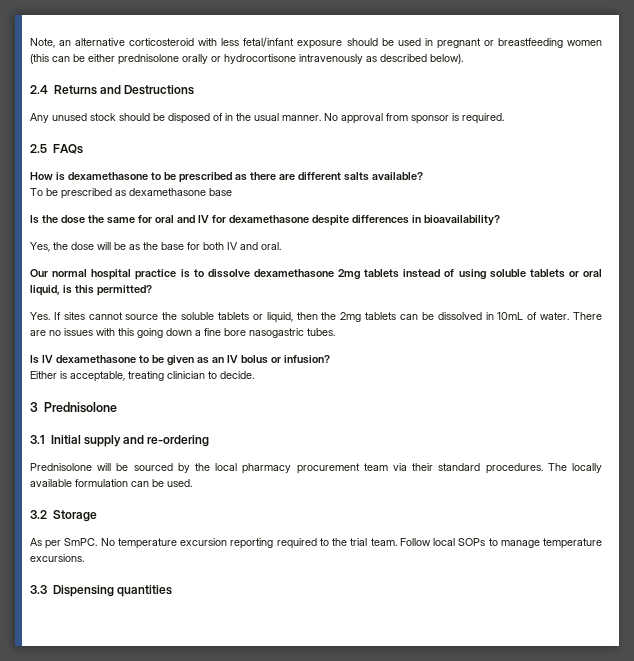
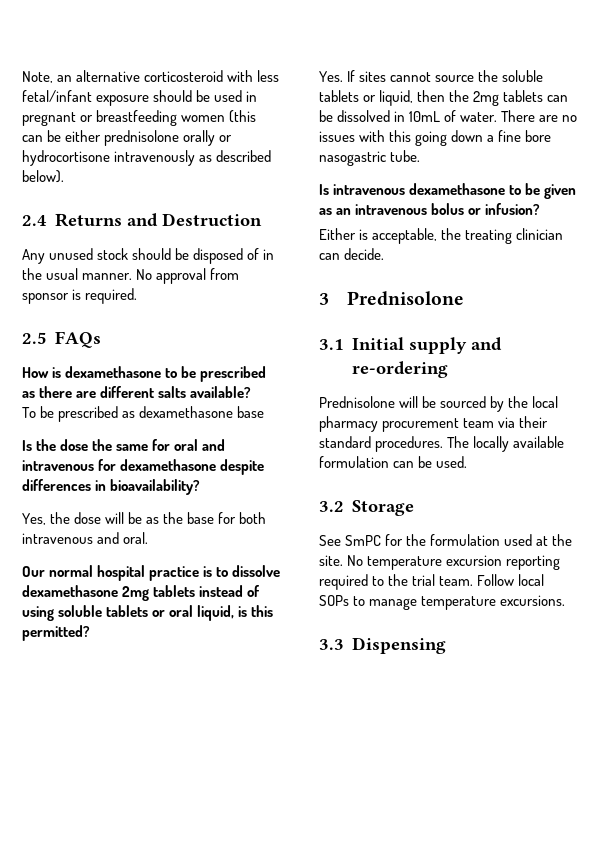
- 2.4 Returns and Destructions
+ 2.4 Returns and Destruction
- Is the dose the same for oral and IV for dexamethasone despite differences in bioavailability?
+ Is the dose the same for oral and intravenous for dexamethasone despite differences in bioavailability?
- Yes, the dose will be as the base for both IV and oral.
+ Yes, the dose will be as the base for both intravenous and oral.
- There are no issues with this going down a fine bore nasogastric tubes.
- Is IV dexamethasone to be given as an IV bolus or infusion?
+ There are no issues with this going down a fine bore nasogastric tube.
+ Is intravenous dexamethasone to be given as an intravenous bolus or infusion?
- Either is acceptable, treating clinician to decide.
+ Either is acceptable, the treating clinician can decide.
- As per SmPC.
+ See SmPC for the formulation used at the site.
- 3.3 Dispensing quantities
+ 3.3 Dispensing

